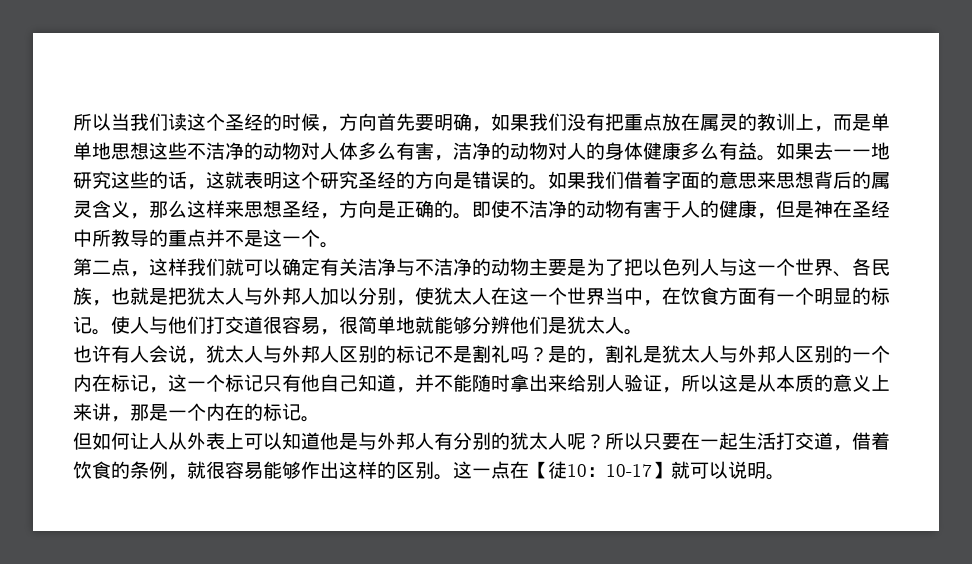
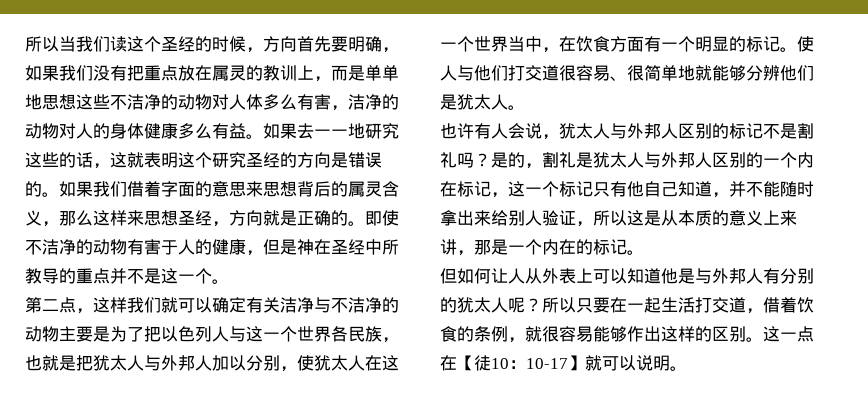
- 如果我们借着字面的意思来思想背后的属灵含义，那么这样来思想圣经，方向是正确的。
+ 如果我们借着字面的意思来思想背后的属灵含义，那么这样来思想圣经，方向就是正确的。
- 第二点，这样我们就可以确定有关洁净与不洁净的动物主要是为了把以色列人与这一个世界、各民族，也就是把犹太人与外邦人加以分别，使犹太人在这一个世界当中，在饮食方面有一个明显的标记。
+ 第二点，这样我们就可以确定有关洁净与不洁净的动物主要是为了把以色列人与这一个世界各民族，也就是把犹太人与外邦人加以分别，使犹太人在这一个世界当中，在饮食方面有一个明显的标记。
- 使人与他们打交道很容易，很简单地就能够分辨他们是犹太人。
+ 使人与他们打交道很容易、很简单地就能够分辨他们是犹太人。

